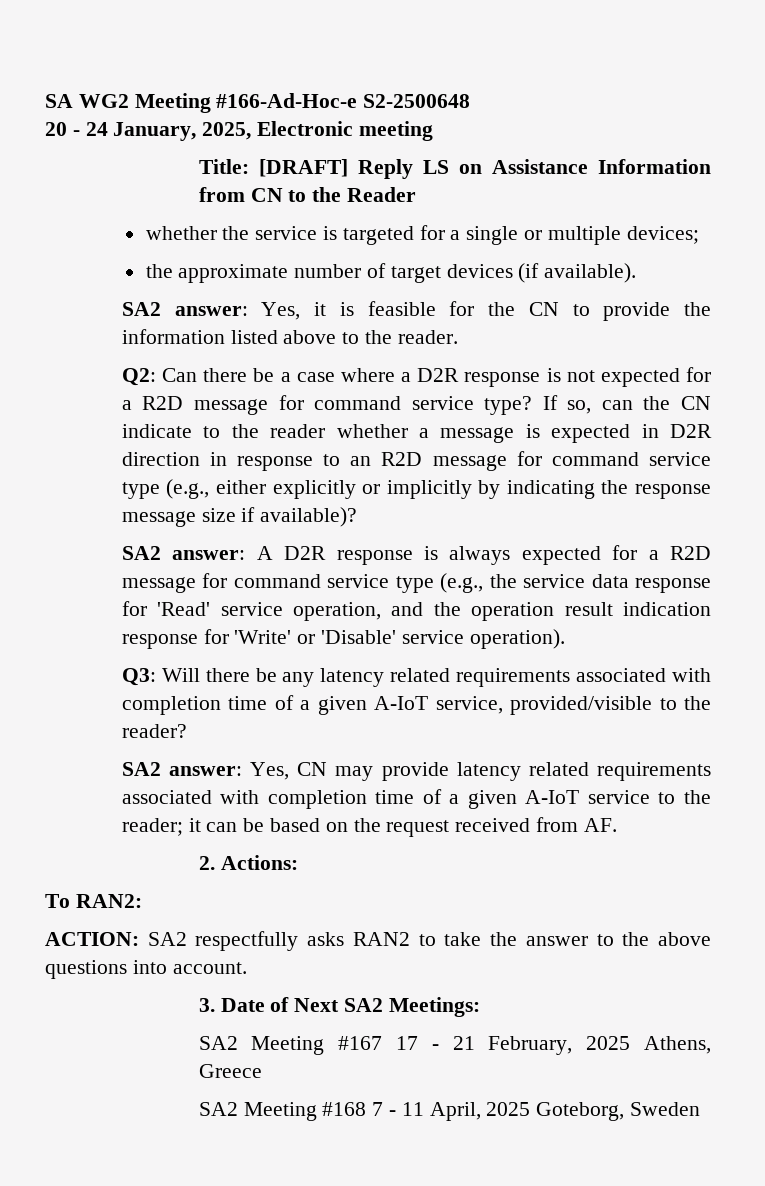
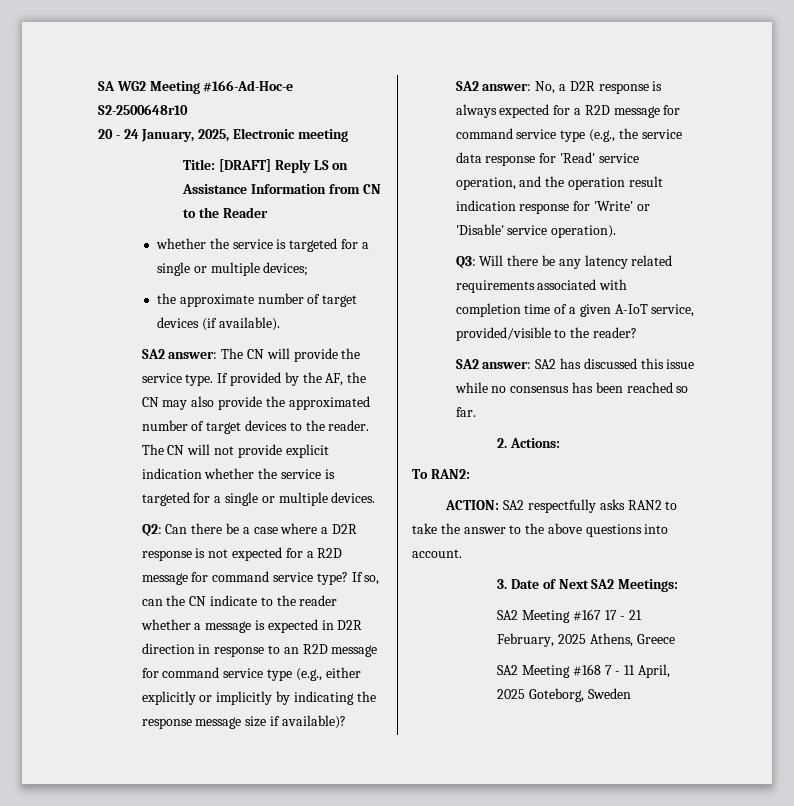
- SA WG2 Meeting #166-Ad-Hoc-e S2-2500648
+ SA WG2 Meeting #166-Ad-Hoc-e S2-2500648r10
- SA2 answer: Yes, it is feasible for the CN to provide the information listed above to the reader.
+ SA2 answer: The CN will provide the service type. If provided by the AF, the CN may also provide the approximated number of target devices to the reader. The CN will not provide explicit indication whether the service is targeted for a single or multiple devices.
- SA2 answer: A D2R response is always expected for a R2D message for command service type (e.g., the service data response for 'Read' service operation, and the operation result indication response for 'Write' or 'Disable' service operation).
+ SA2 answer: No, a D2R response is always expected for a R2D message for command service type (e.g., the service data response for 'Read' service operation, and the operation result indication response for 'Write' or 'Disable' service operation).
- SA2 answer: Yes, CN may provide latency related requirements associated with completion time of a given A-IoT service to the reader; it can be based on the request received from AF.
+ SA2 answer: SA2 has discussed this issue while no consensus has been reached so far.

